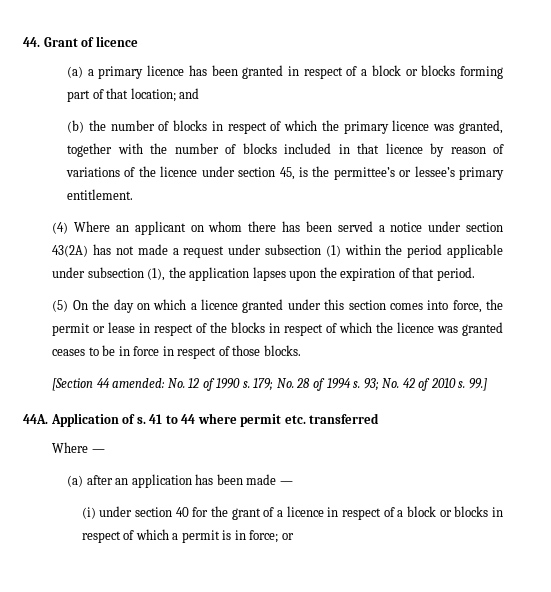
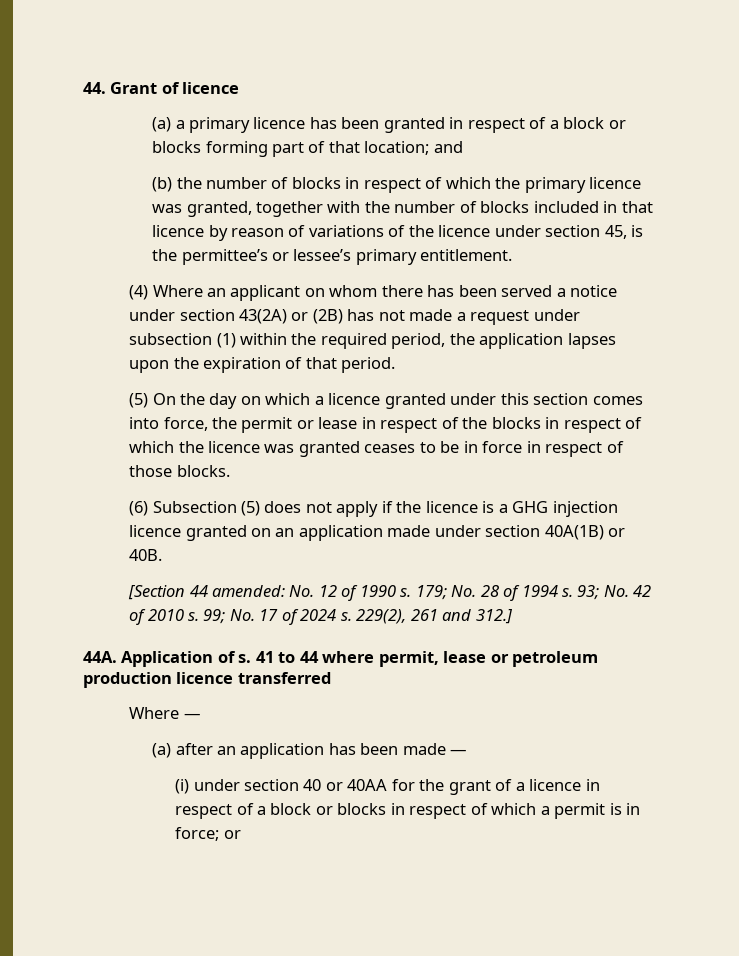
- (4) Where an applicant on whom there has been served a notice under section 43(2A) has not made a request under subsection (1) within the period applicable under subsection (1), the application lapses upon the expiration of that period.
+ (4) Where an applicant on whom there has been served a notice under section 43(2A) or (2B) has not made a request under subsection (1) within the required period, the application lapses upon the expiration of that period.
+ (6) Subsection (5) does not apply if the licence is a GHG injection licence granted on an application made under section 40A(1B) or 40B.
- 99.]
+ 99; No. 17 of 2024 s. 229(2), 261 and 312.]
- 41 to 44 where permit etc. transferred
+ 41 to 44 where permit, lease or petroleum production licence transferred
- (i) under section 40 for the grant of a licence in respect of a block or blocks in respect of which a permit is in force; or
+ (i) under section 40 or 40AA for the grant of a licence in respect of a block or blocks in respect of which a permit is in force; or

